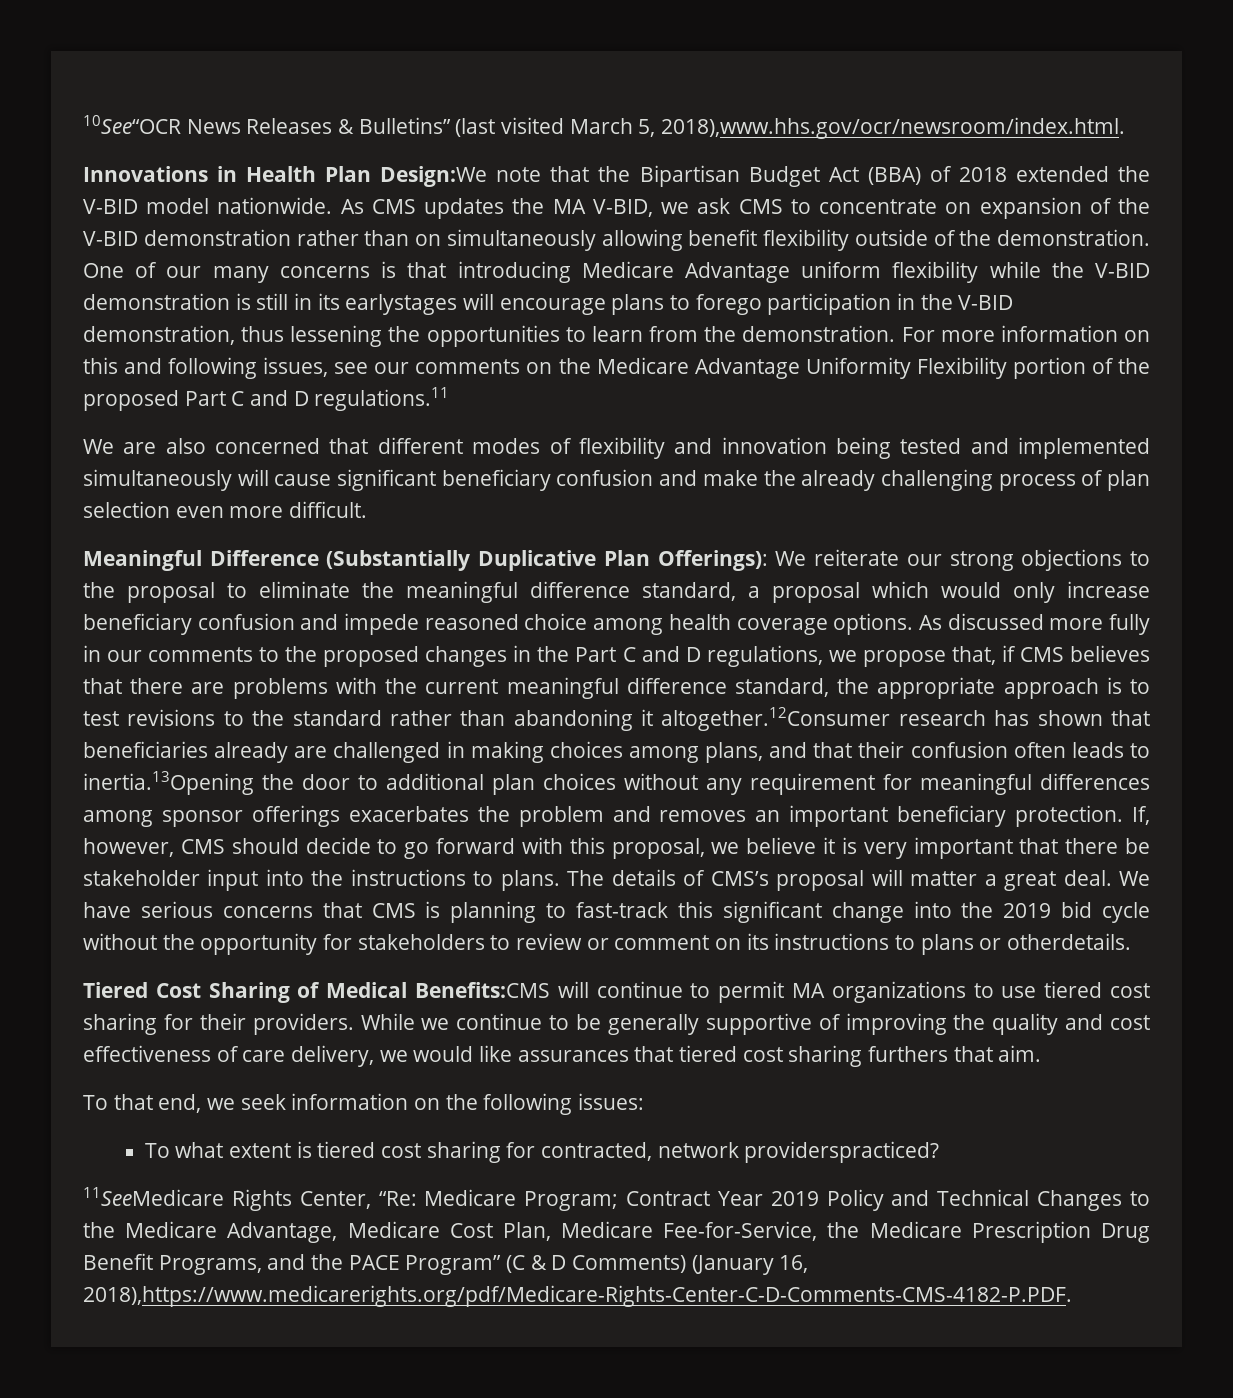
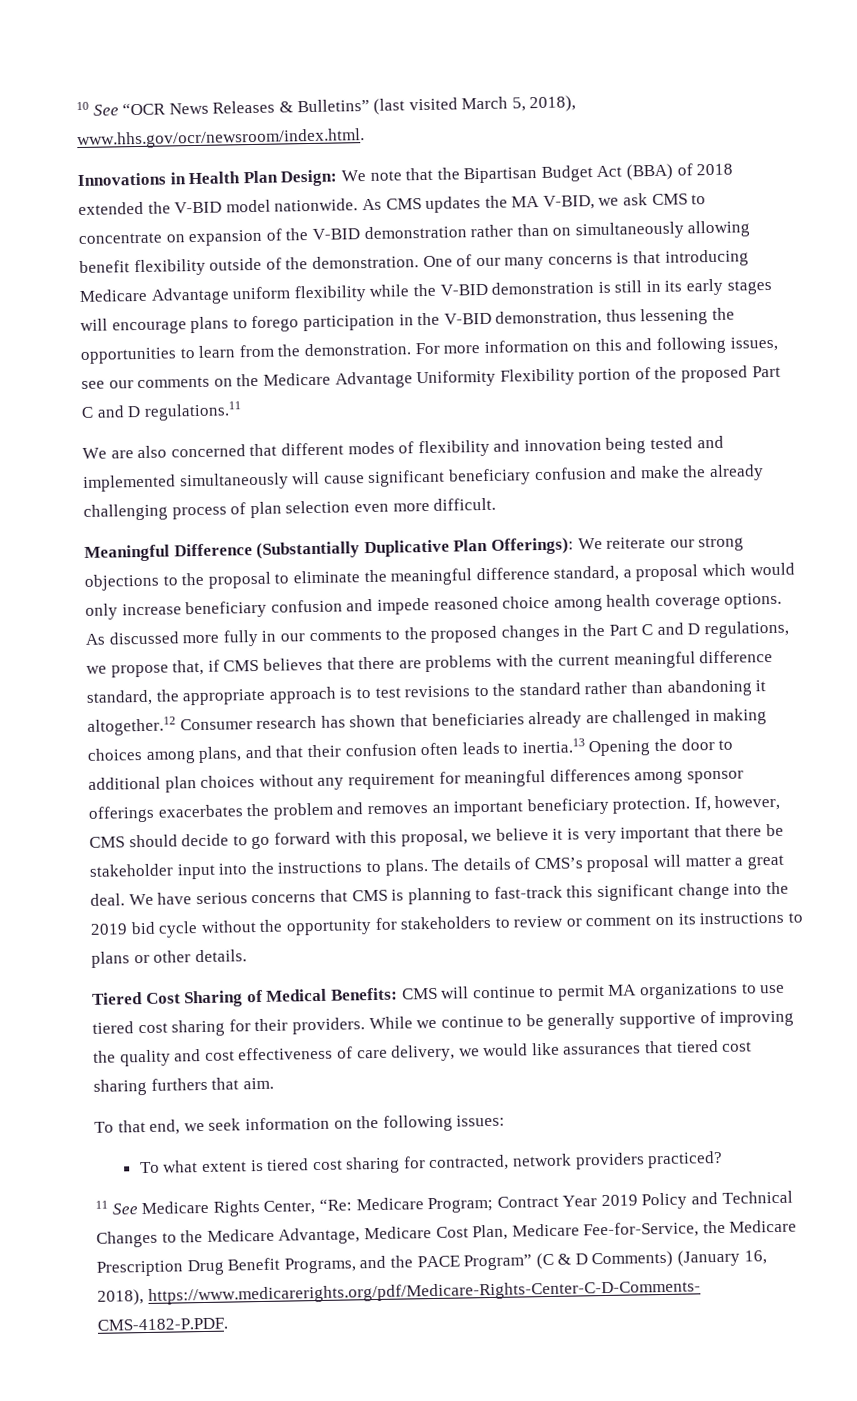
- 10See“OCR News Releases & Bulletins” (last visited March 5, 2018),www.hhs.gov/ocr/newsroom/index.html.
+ 10 See “OCR News Releases & Bulletins” (last visited March 5, 2018), www.hhs.gov/ocr/newsroom/index.html.
- Innovations in Health Plan Design:We note that the Bipartisan Budget Act (BBA) of 2018 extended the V-BID model nationwide.
+ Innovations in Health Plan Design: We note that the Bipartisan Budget Act (BBA) of 2018 extended the V-BID model nationwide.
- One of our many concerns is that introducing Medicare Advantage uniform flexibility while the V-BID demonstration is still in its earlystages will encourage plans to forego participation in the V-BID demonstration, thus lessening the opportunities to learn from the demonstration.
+ One of our many concerns is that introducing Medicare Advantage uniform flexibility while the V-BID demonstration is still in its early stages will encourage plans to forego participation in the V-BID demonstration, thus lessening the opportunities to learn from the demonstration.
- As discussed more fully in our comments to the proposed changes in the Part C and D regulations, we propose that, if CMS believes that there are problems with the current meaningful difference standard, the appropriate approach is to test revisions to the standard rather than abandoning it altogether.12Consumer research has shown that beneficiaries already are challenged in making choices among plans, and that their confusion often leads to inertia.13Opening the door to additional plan choices without any requirement for meaningful differences among sponsor offerings exacerbates the problem and removes an important beneficiary protection.
+ As discussed more fully in our comments to the proposed changes in the Part C and D regulations, we propose that, if CMS believes that there are problems with the current meaningful difference standard, the appropriate approach is to test revisions to the standard rather than abandoning it altogether.12 Consumer research has shown that beneficiaries already are challenged in making choices among plans, and that their confusion often leads to inertia.13 Opening the door to additional plan choices without any requirement for meaningful differences among sponsor offerings exacerbates the problem and removes an important beneficiary protection.
- We have serious concerns that CMS is planning to fast-track this significant change into the 2019 bid cycle without the opportunity for stakeholders to review or comment on its instructions to plans or otherdetails.
+ We have serious concerns that CMS is planning to fast-track this significant change into the 2019 bid cycle without the opportunity for stakeholders to review or comment on its instructions to plans or other details.
- Tiered Cost Sharing of Medical Benefits:CMS will continue to permit MA organizations to use tiered cost sharing for their providers.
+ Tiered Cost Sharing of Medical Benefits: CMS will continue to permit MA organizations to use tiered cost sharing for their providers.
- To what extent is tiered cost sharing for contracted, network providerspracticed?
- 11SeeMedicare Rights Center, “Re: Medicare Program; Contract Year 2019 Policy and Technical Changes to the Medicare Advantage, Medicare Cost Plan, Medicare Fee-for-Service, the Medicare Prescription Drug Benefit Programs, and the PACE Program” (C & D Comments) (January 16, 2018),https://www.medicarerights.org/pdf/Medicare-Rights-Center-C-D-Comments-CMS-4182-P.PDF.
+ To what extent is tiered cost sharing for contracted, network providers practiced?
+ 11 See Medicare Rights Center, “Re: Medicare Program; Contract Year 2019 Policy and Technical Changes to the Medicare Advantage, Medicare Cost Plan, Medicare Fee-for-Service, the Medicare Prescription Drug Benefit Programs, and the PACE Program” (C & D Comments) (January 16, 2018), https://www.medicarerights.org/pdf/Medicare-Rights-Center-C-D-Comments- CMS-4182-P.PDF.

